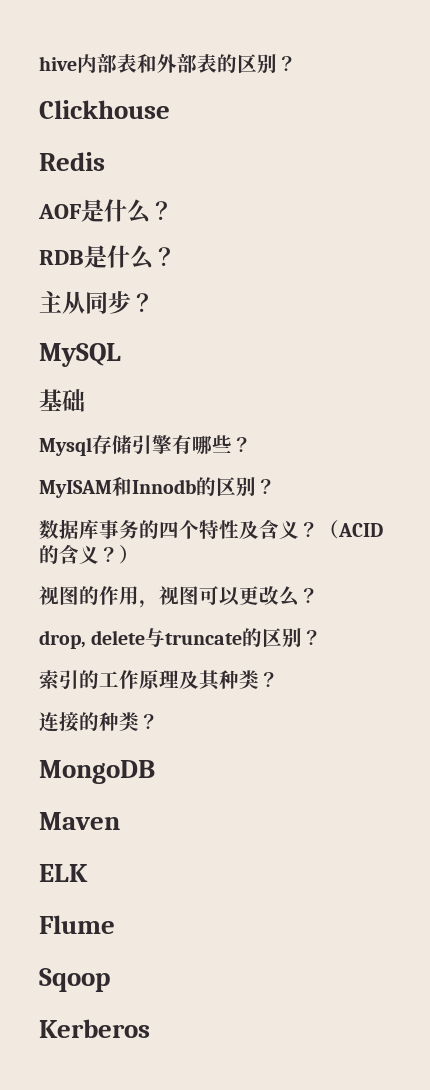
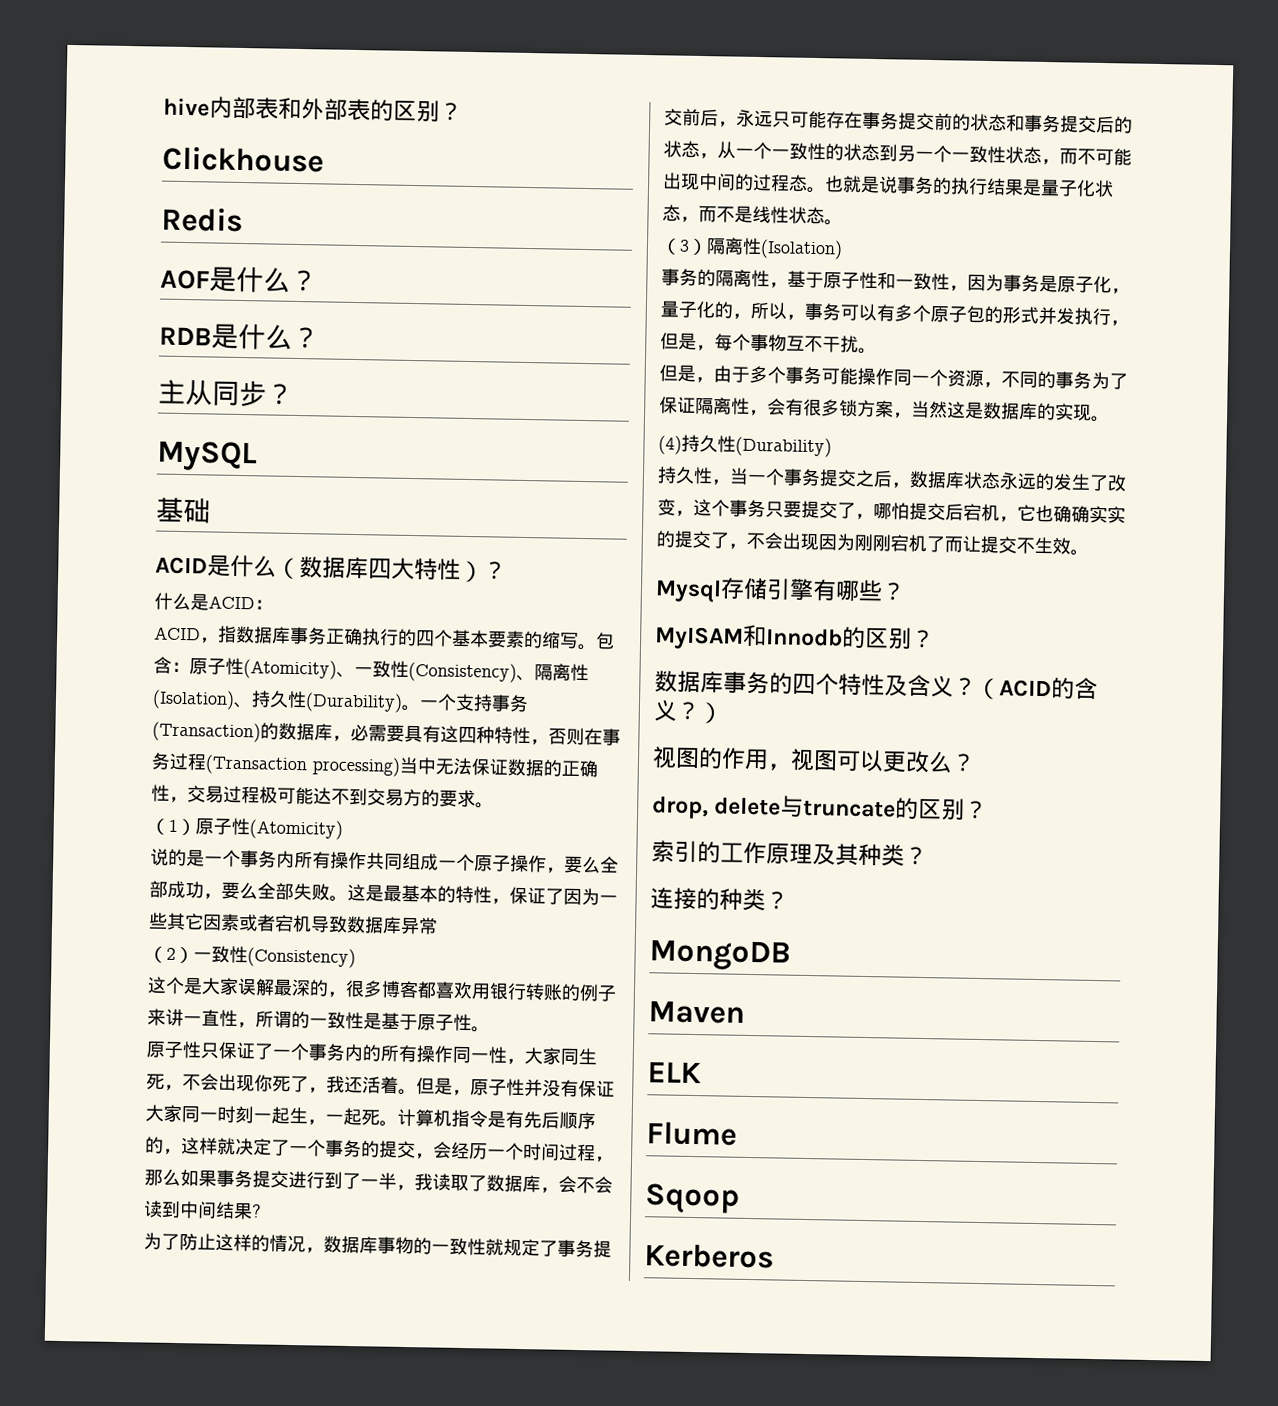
+ ACID是什么（数据库四大特性）？
+ 什么是ACID：
+ ACID，指数据库事务正确执行的四个基本要素的缩写。包含：原子性(Atomicity)、一致性(Consistency)、隔离性(Isolation)、持久性(Durability)。一个支持事务(Transaction)的数据库，必需要具有这四种特性，否则在事务过程(Transaction processing)当中无法保证数据的正确性，交易过程极可能达不到交易方的要求。
+ （1）原子性(Atomicity)
+ 说的是一个事务内所有操作共同组成一个原子操作，要么全部成功，要么全部失败。这是最基本的特性，保证了因为一些其它因素或者宕机导致数据库异常
+ （2）一致性(Consistency)
+ 这个是大家误解最深的，很多博客都喜欢用银行转账的例子来讲一直性，所谓的一致性是基于原子性。
+ 原子性只保证了一个事务内的所有操作同一性，大家同生死，不会出现你死了，我还活着。但是，原子性并没有保证大家同一时刻一起生，一起死。计算机指令是有先后顺序的，这样就决定了一个事务的提交，会经历一个时间过程，那么如果事务提交进行到了一半，我读取了数据库，会不会读到中间结果?
+ 为了防止这样的情况，数据库事物的一致性就规定了事务提交前后，永远只可能存在事务提交前的状态和事务提交后的状态，从一个一致性的状态到另一个一致性状态，而不可能出现中间的过程态。也就是说事务的执行结果是量子化状态，而不是线性状态。
+ （3）隔离性(Isolation)
+ 事务的隔离性，基于原子性和一致性，因为事务是原子化，量子化的，所以，事务可以有多个原子包的形式并发执行，但是，每个事物互不干扰。
+ 但是，由于多个事务可能操作同一个资源，不同的事务为了保证隔离性，会有很多锁方案，当然这是数据库的实现。
+ (4)持久性(Durability)
+ 持久性，当一个事务提交之后，数据库状态永远的发生了改变，这个事务只要提交了，哪怕提交后宕机，它也确确实实的提交了，不会出现因为刚刚宕机了而让提交不生效。

